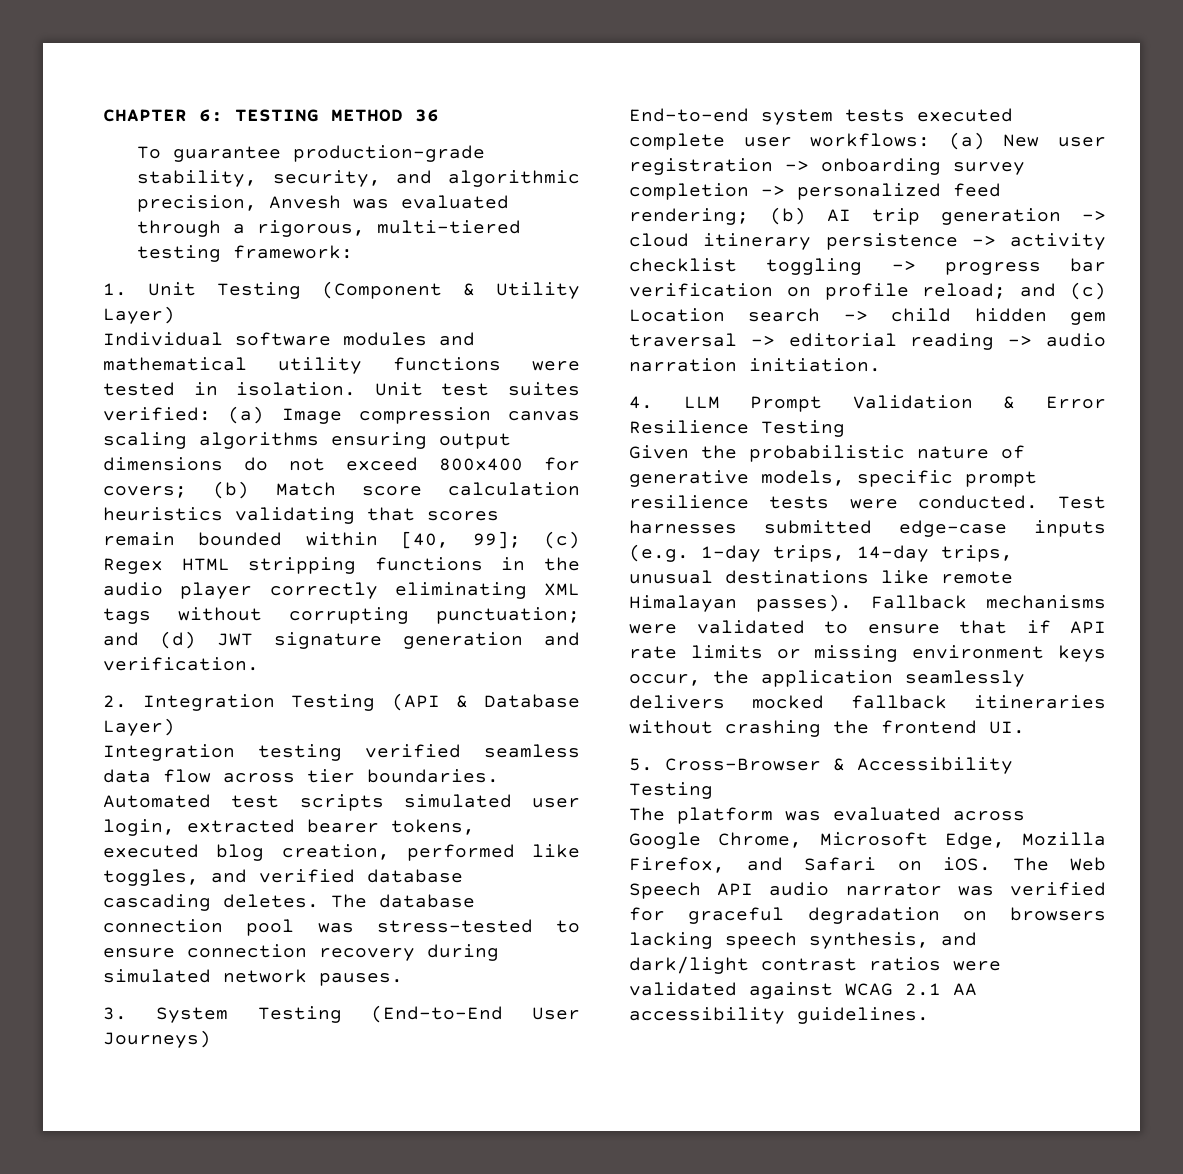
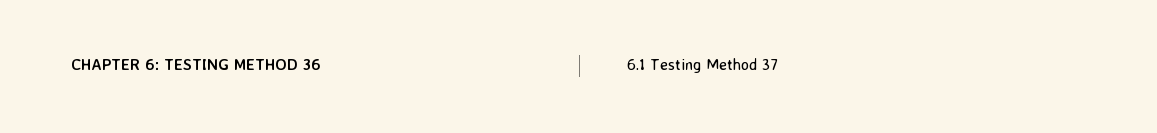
- To guarantee production-grade stability, security, and algorithmic precision, Anvesh was evaluated through a rigorous, multi-tiered testing framework:
- 1. Unit Testing (Component & Utility Layer)
- Individual software modules and mathematical utility functions were tested in isolation. Unit test suites verified: (a) Image compression canvas scaling algorithms ensuring output dimensions do not exceed 800x400 for covers; (b) Match score calculation heuristics validating that scores remain bounded within [40, 99]; (c) Regex HTML stripping functions in the audio player correctly eliminating XML tags without corrupting punctuation; and (d) JWT signature generation and verification.
- 2. Integration Testing (API & Database Layer)
- Integration testing verified seamless data flow across tier boundaries. Automated test scripts simulated user login, extracted bearer tokens, executed blog creation, performed like toggles, and verified database cascading deletes. The database connection pool was stress-tested to ensure connection recovery during simulated network pauses.
- 3. System Testing (End-to-End User Journeys)
- End-to-end system tests executed complete user workflows: (a) New user registration -> onboarding survey completion -> personalized feed rendering; (b) AI trip generation -> cloud itinerary persistence -> activity checklist toggling -> progress bar verification on profile reload; and (c) Location search -> child hidden gem traversal -> editorial reading -> audio narration initiation.
- 4. LLM Prompt Validation & Error Resilience Testing
- Given the probabilistic nature of generative models, specific prompt resilience tests were conducted. Test harnesses submitted edge-case inputs (e.g. 1-day trips, 14-day trips, unusual destinations like remote Himalayan passes). Fallback mechanisms were validated to ensure that if API rate limits or missing environment keys occur, the application seamlessly delivers mocked fallback itineraries without crashing the frontend UI.
- 5. Cross-Browser & Accessibility Testing
- The platform was evaluated across Google Chrome, Microsoft Edge, Mozilla Firefox, and Safari on iOS. The Web Speech API audio narrator was verified for graceful degradation on browsers lacking speech synthesis, and dark/light contrast ratios were validated against WCAG 2.1 AA accessibility guidelines.
+ 6.1 Testing Method 37

